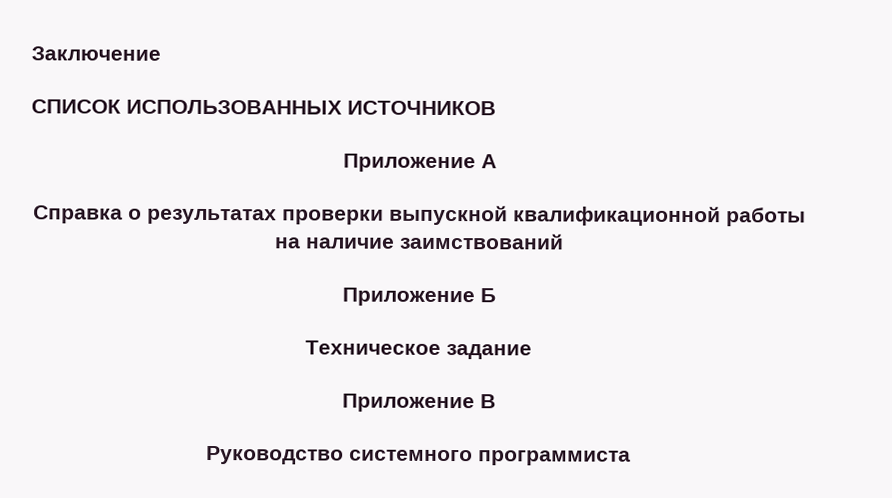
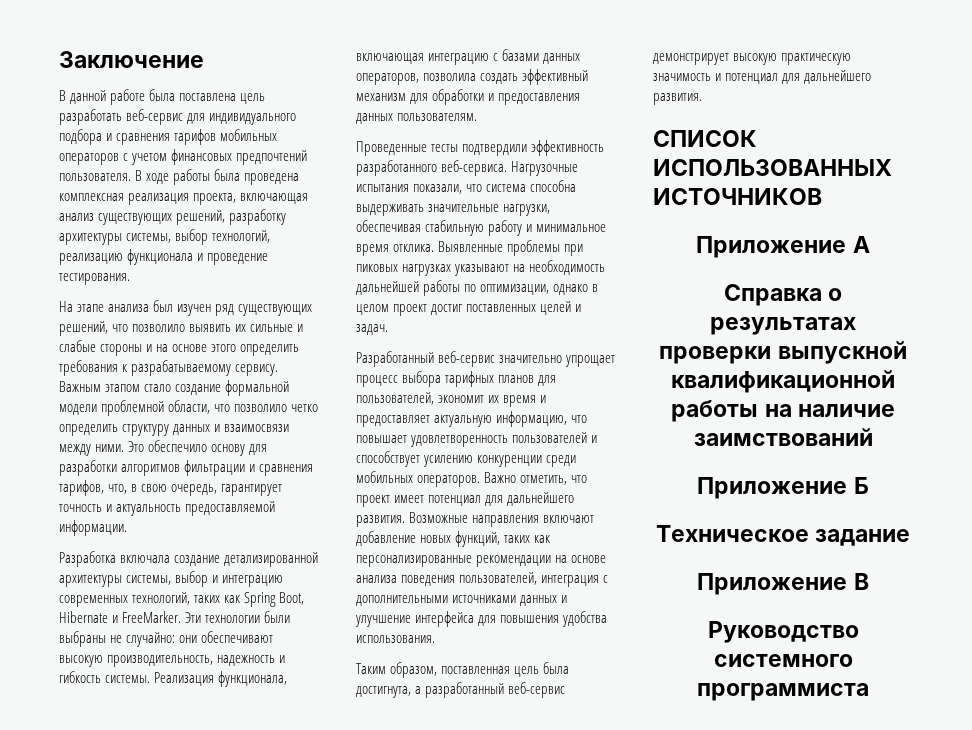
+ В данной работе была поставлена цель разработать веб-сервис для индивидуального подбора и сравнения тарифов мобильных операторов с учетом финансовых предпочтений пользователя. В ходе работы была проведена комплексная реализация проекта, включающая анализ существующих решений, разработку архитектуры системы, выбор технологий, реализацию функционала и проведение тестирования.
+ На этапе анализа был изучен ряд существующих решений, что позволило выявить их сильные и слабые стороны и на основе этого определить требования к разрабатываемому сервису. Важным этапом стало создание формальной модели проблемной области, что позволило четко определить структуру данных и взаимосвязи между ними. Это обеспечило основу для разработки алгоритмов фильтрации и сравнения тарифов, что, в свою очередь, гарантирует точность и актуальность предоставляемой информации.
+ Разработка включала создание детализированной архитектуры системы, выбор и интеграцию современных технологий, таких как Spring Boot, Hibernate и FreeMarker. Эти технологии были выбраны не случайно: они обеспечивают высокую производительность, надежность и гибкость системы. Реализация функционала, включающая интеграцию с базами данных операторов, позволила создать эффективный механизм для обработки и предоставления данных пользователям.
+ Проведенные тесты подтвердили эффективность разработанного веб-сервиса. Нагрузочные испытания показали, что система способна выдерживать значительные нагрузки, обеспечивая стабильную работу и минимальное время отклика. Выявленные проблемы при пиковых нагрузках указывают на необходимость дальнейшей работы по оптимизации, однако в целом проект достиг поставленных целей и задач.
+ Разработанный веб-сервис значительно упрощает процесс выбора тарифных планов для пользователей, экономит их время и предоставляет актуальную информацию, что повышает удовлетворенность пользователей и способствует усилению конкуренции среди мобильных операторов. Важно отметить, что проект имеет потенциал для дальнейшего развития. Возможные направления включают добавление новых функций, таких как персонализированные рекомендации на основе анализа поведения пользователей, интеграция с дополнительными источниками данных и улучшение интерфейса для повышения удобства использования.
+ Таким образом, поставленная цель была достигнута, а разработанный веб-сервис демонстрирует высокую практическую значимость и потенциал для дальнейшего развития.

